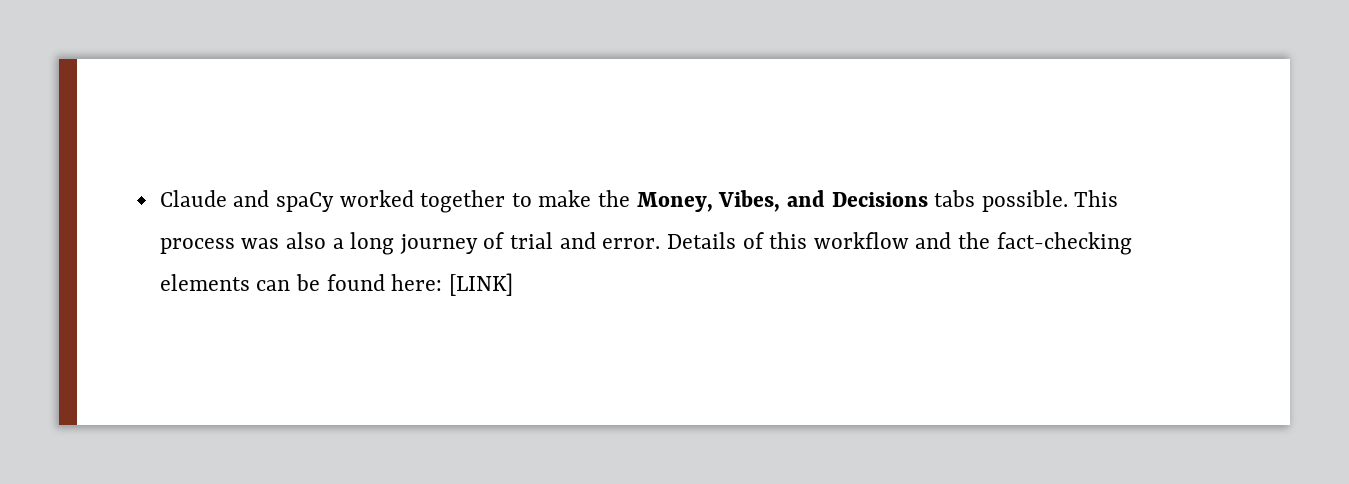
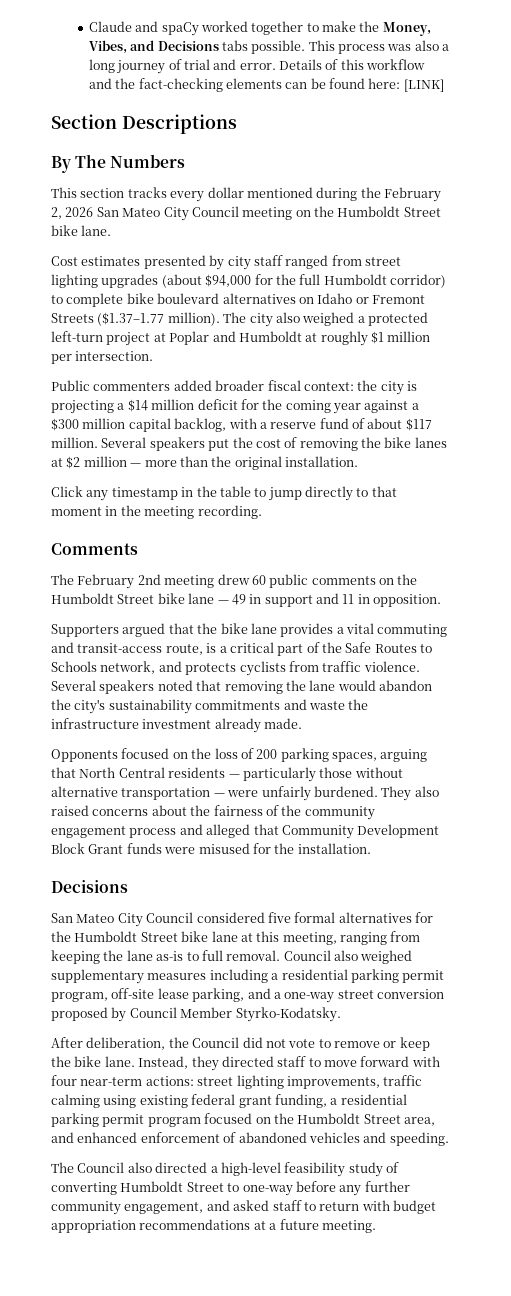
+ Section Descriptions
+ By The Numbers
+ This section tracks every dollar mentioned during the February 2, 2026 San Mateo City Council meeting on the Humboldt Street bike lane.
+ Cost estimates presented by city staff ranged from street lighting upgrades (about $94,000 for the full Humboldt corridor) to complete bike boulevard alternatives on Idaho or Fremont Streets ($1.37–1.77 million). The city also weighed a protected left-turn project at Poplar and Humboldt at roughly $1 million per intersection.
+ Public commenters added broader fiscal context: the city is projecting a $14 million deficit for the coming year against a $300 million capital backlog, with a reserve fund of about $117 million. Several speakers put the cost of removing the bike lanes at $2 million — more than the original installation.
+ Click any timestamp in the table to jump directly to that moment in the meeting recording.
+ Comments
+ The February 2nd meeting drew 60 public comments on the Humboldt Street bike lane — 49 in support and 11 in opposition.
+ Supporters argued that the bike lane provides a vital commuting and transit-access route, is a critical part of the Safe Routes to Schools network, and protects cyclists from traffic violence. Several speakers noted that removing the lane would abandon the city's sustainability commitments and waste the infrastructure investment already made.
+ Opponents focused on the loss of 200 parking spaces, arguing that North Central residents — particularly those without alternative transportation — were unfairly burdened. They also raised concerns about the fairness of the community engagement process and alleged that Community Development Block Grant funds were misused for the installation.
+ Decisions
+ San Mateo City Council considered five formal alternatives for the Humboldt Street bike lane at this meeting, ranging from keeping the lane as-is to full removal. Council also weighed supplementary measures including a residential parking permit program, off-site lease parking, and a one-way street conversion proposed by Council Member Styrko-Kodatsky.
+ After deliberation, the Council did not vote to remove or keep the bike lane. Instead, they directed staff to move forward with four near-term actions: street lighting improvements, traffic calming using existing federal grant funding, a residential parking permit program focused on the Humboldt Street area, and enhanced enforcement of abandoned vehicles and speeding.
+ The Council also directed a high-level feasibility study of converting Humboldt Street to one-way before any further community engagement, and asked staff to return with budget appropriation recommendations at a future meeting.

